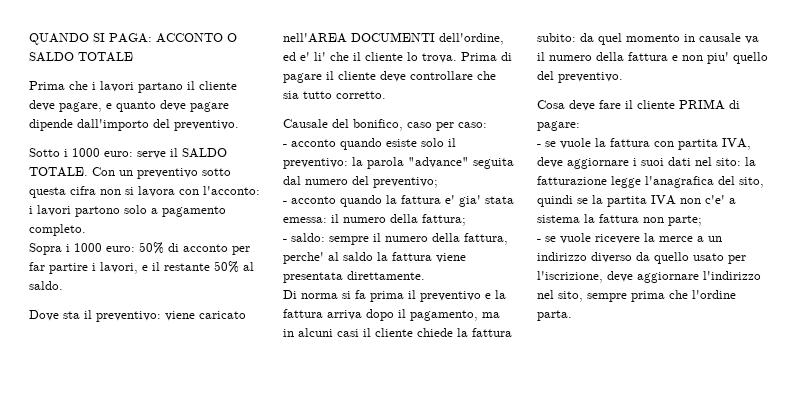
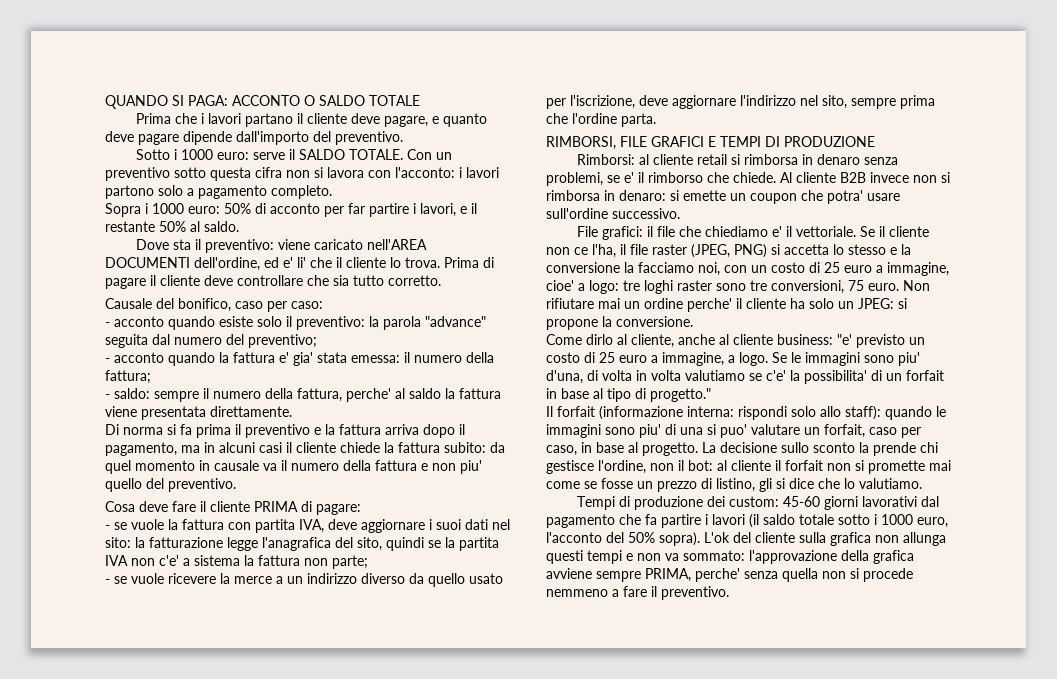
+ RIMBORSI, FILE GRAFICI E TEMPI DI PRODUZIONE
+ Rimborsi: al cliente retail si rimborsa in denaro senza problemi, se e' il rimborso che chiede. Al cliente B2B invece non si rimborsa in denaro: si emette un coupon che potra' usare sull'ordine successivo.
+ File grafici: il file che chiediamo e' il vettoriale. Se il cliente non ce l'ha, il file raster (JPEG, PNG) si accetta lo stesso e la conversione la facciamo noi, con un costo di 25 euro a immagine, cioe' a logo: tre loghi raster sono tre conversioni, 75 euro. Non rifiutare mai un ordine perche' il cliente ha solo un JPEG: si propone la conversione.
+ Come dirlo al cliente, anche al cliente business: "e' previsto un costo di 25 euro a immagine, a logo. Se le immagini sono piu' d'una, di volta in volta valutiamo se c'e' la possibilita' di un forfait in base al tipo di progetto."
+ Il forfait (informazione interna: rispondi solo allo staff): quando le immagini sono piu' di una si puo' valutare un forfait, caso per caso, in base al progetto. La decisione sullo sconto la prende chi gestisce l'ordine, non il bot: al cliente il forfait non si promette mai come se fosse un prezzo di listino, gli si dice che lo valutiamo.
+ Tempi di produzione dei custom: 45-60 giorni lavorativi dal pagamento che fa partire i lavori (il saldo totale sotto i 1000 euro, l'acconto del 50% sopra). L'ok del cliente sulla grafica non allunga questi tempi e non va sommato: l'approvazione della grafica avviene sempre PRIMA, perche' senza quella non si procede nemmeno a fare il preventivo.

